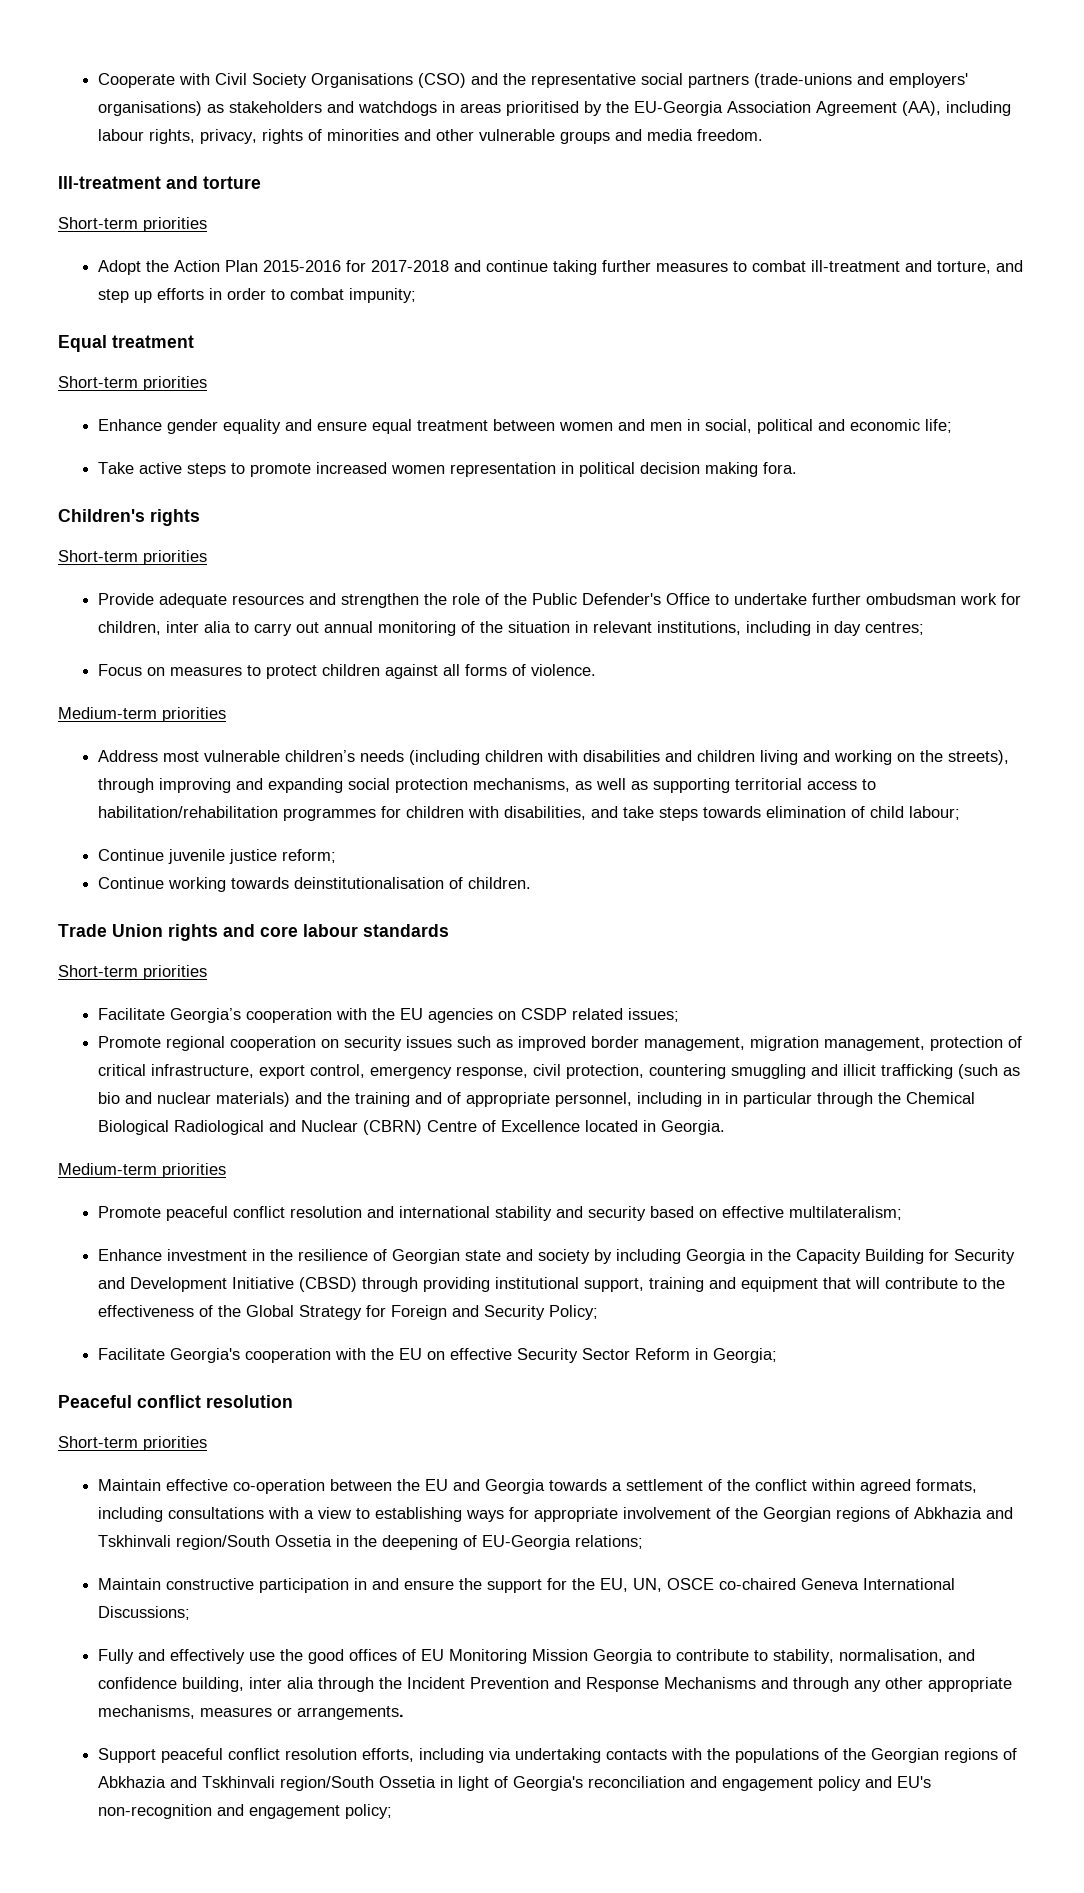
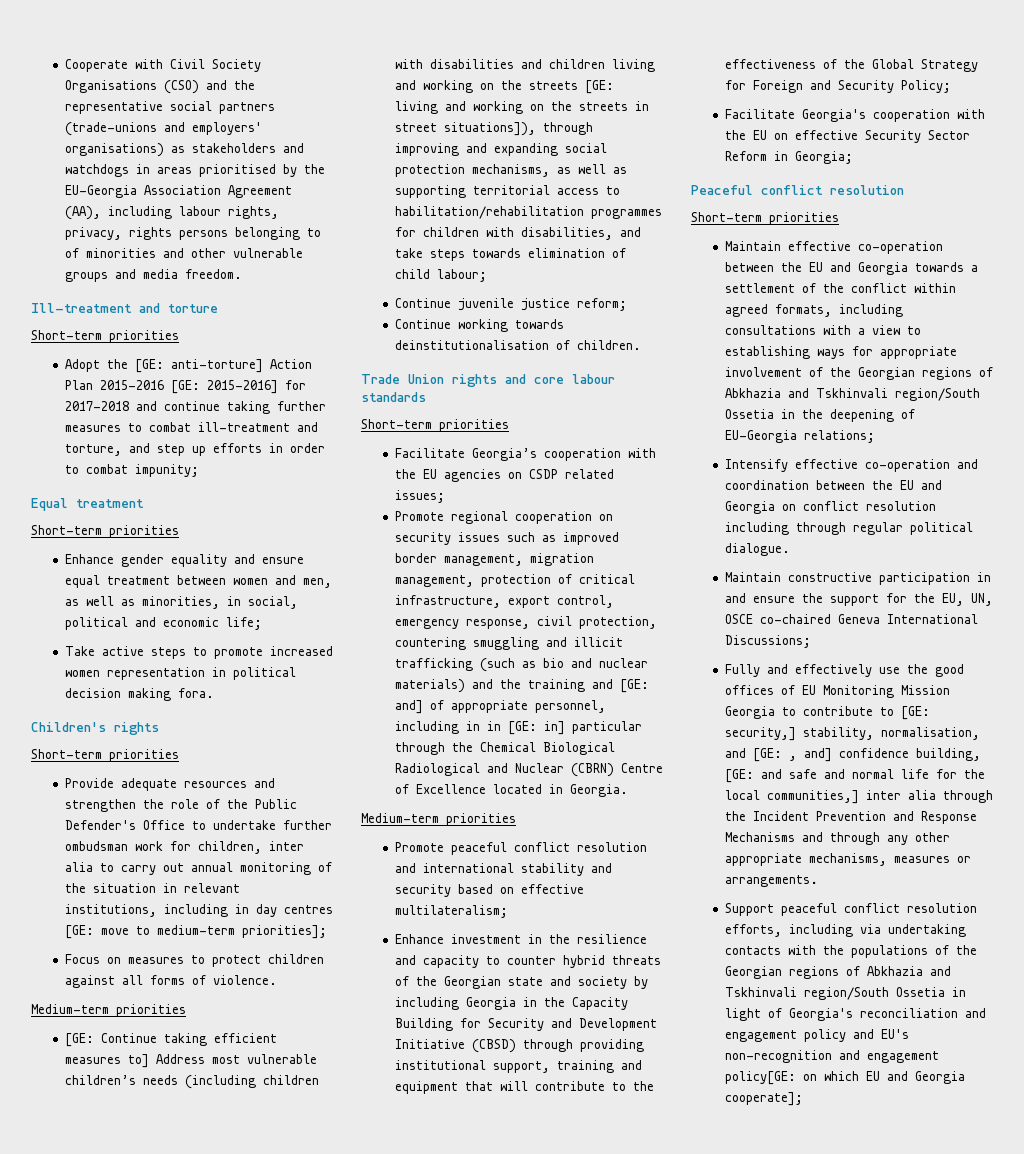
- Cooperate with Civil Society Organisations (CSO) and the representative social partners (trade-unions and employers' organisations) as stakeholders and watchdogs in areas prioritised by the EU-Georgia Association Agreement (AA), including labour rights, privacy, rights of minorities and other vulnerable groups and media freedom.
+ Cooperate with Civil Society Organisations (CSO) and the representative social partners (trade-unions and employers' organisations) as stakeholders and watchdogs in areas prioritised by the EU-Georgia Association Agreement (AA), including labour rights, privacy, rights persons belonging to of minorities and other vulnerable groups and media freedom.
- Adopt the Action Plan 2015-2016 for 2017-2018 and continue taking further measures to combat ill-treatment and torture, and step up efforts in order to combat impunity;
+ Adopt the [GE: anti-torture] Action Plan 2015-2016 [GE: 2015-2016] for 2017-2018 and continue taking further measures to combat ill-treatment and torture, and step up efforts in order to combat impunity;
- Enhance gender equality and ensure equal treatment between women and men in social, political and economic life;
+ Enhance gender equality and ensure equal treatment between women and men, as well as minorities, in social, political and economic life;
- Provide adequate resources and strengthen the role of the Public Defender's Office to undertake further ombudsman work for children, inter alia to carry out annual monitoring of the situation in relevant institutions, including in day centres;
+ Provide adequate resources and strengthen the role of the Public Defender's Office to undertake further ombudsman work for children, inter alia to carry out annual monitoring of the situation in relevant institutions, including in day centres [GE: move to medium-term priorities];
- Address most vulnerable children’s needs (including children with disabilities and children living and working on the streets), through improving and expanding social protection mechanisms, as well as supporting territorial access to habilitation/rehabilitation programmes for children with disabilities, and take steps towards elimination of child labour;
+ [GE: Continue taking efficient measures to] Address most vulnerable children’s needs (including children with disabilities and children living and working on the streets [GE: living and working on the streets in street situations]), through improving and expanding social protection mechanisms, as well as supporting territorial access to habilitation/rehabilitation programmes for children with disabilities, and take steps towards elimination of child labour;
- Promote regional cooperation on security issues such as improved border management, migration management, protection of critical infrastructure, export control, emergency response, civil protection, countering smuggling and illicit trafficking (such as bio and nuclear materials) and the training and of appropriate personnel, including in in particular through the Chemical Biological Radiological and Nuclear (CBRN) Centre of Excellence located in Georgia.
+ Promote regional cooperation on security issues such as improved border management, migration management, protection of critical infrastructure, export control, emergency response, civil protection, countering smuggling and illicit trafficking (such as bio and nuclear materials) and the training and [GE: and] of appropriate personnel, including in in [GE: in] particular through the Chemical Biological Radiological and Nuclear (CBRN) Centre of Excellence located in Georgia.
- Enhance investment in the resilience of Georgian state and society by including Georgia in the Capacity Building for Security and Development Initiative (CBSD) through providing institutional support, training and equipment that will contribute to the effectiveness of the Global Strategy for Foreign and Security Policy;
+ Enhance investment in the resilience and capacity to counter hybrid threats of the Georgian state and society by including Georgia in the Capacity Building for Security and Development Initiative (CBSD) through providing institutional support, training and equipment that will contribute to the effectiveness of the Global Strategy for Foreign and Security Policy;
+ Intensify effective co-operation and coordination between the EU and Georgia on conflict resolution including through regular political dialogue.
- Fully and effectively use the good offices of EU Monitoring Mission Georgia to contribute to stability, normalisation, and confidence building, inter alia through the Incident Prevention and Response Mechanisms and through any other appropriate mechanisms, measures or arrangements.
+ Fully and effectively use the good offices of EU Monitoring Mission Georgia to contribute to [GE: security,] stability, normalisation, and [GE: , and] confidence building, [GE: and safe and normal life for the local communities,] inter alia through the Incident Prevention and Response Mechanisms and through any other appropriate mechanisms, measures or arrangements.
- Support peaceful conflict resolution efforts, including via undertaking contacts with the populations of the Georgian regions of Abkhazia and Tskhinvali region/South Ossetia in light of Georgia's reconciliation and engagement policy and EU's non-recognition and engagement policy;
+ Support peaceful conflict resolution efforts, including via undertaking contacts with the populations of the Georgian regions of Abkhazia and Tskhinvali region/South Ossetia in light of Georgia's reconciliation and engagement policy and EU's non-recognition and engagement policy[GE: on which EU and Georgia cooperate];

